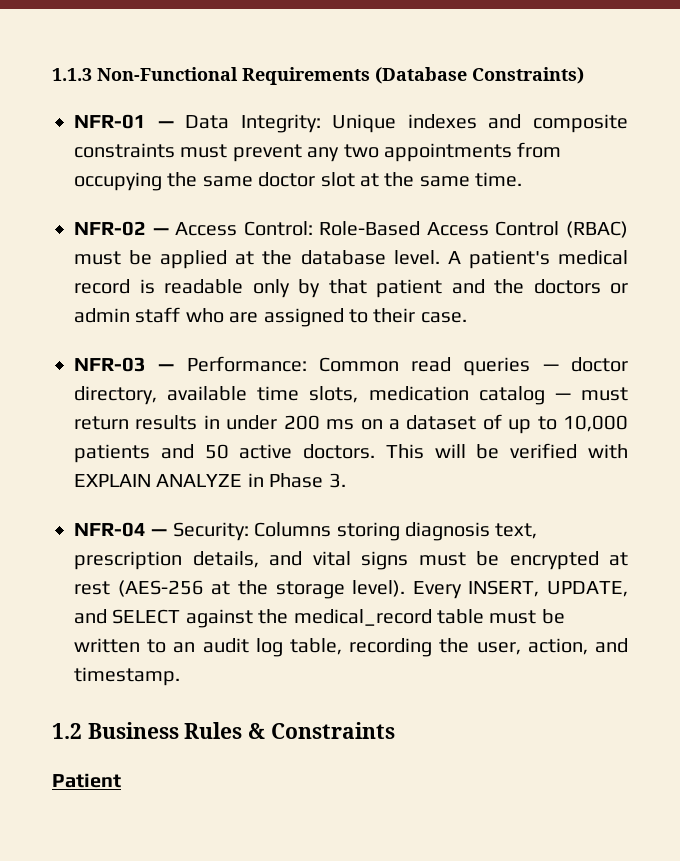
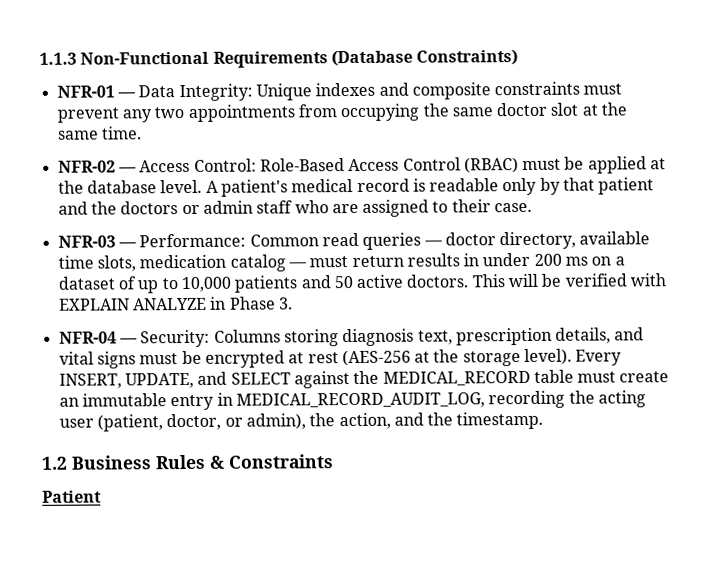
- Every INSERT, UPDATE, and SELECT against the medical_record table must be written to an audit log table, recording the user, action, and timestamp.
+ Every INSERT, UPDATE, and SELECT against the MEDICAL_RECORD table must create an immutable entry in MEDICAL_RECORD_AUDIT_LOG, recording the acting user (patient, doctor, or admin), the action, and the timestamp.

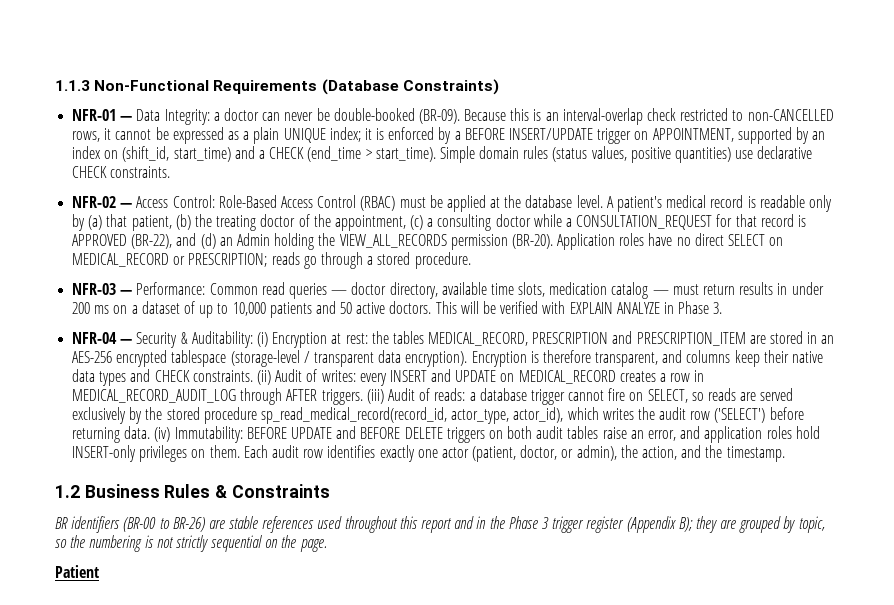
- NFR-01 — Data Integrity: Unique indexes and composite constraints must prevent any two appointments from occupying the same doctor slot at the same time.
+ NFR-01 — Data Integrity: a doctor can never be double-booked (BR-09). Because this is an interval-overlap check restricted to non-CANCELLED rows, it cannot be expressed as a plain UNIQUE index; it is enforced by a BEFORE INSERT/UPDATE trigger on APPOINTMENT, supported by an index on (shift_id, start_time) and a CHECK (end_time > start_time). Simple domain rules (status values, positive quantities) use declarative CHECK constraints.
- A patient's medical record is readable only by that patient and the doctors or admin staff who are assigned to their case.
+ A patient's medical record is readable only by (a) that patient, (b) the treating doctor of the appointment, (c) a consulting doctor while a CONSULTATION_REQUEST for that record is APPROVED (BR-22), and (d) an Admin holding the VIEW_ALL_RECORDS permission (BR-20). Application roles have no direct SELECT on MEDICAL_RECORD or PRESCRIPTION; reads go through a stored procedure.
- NFR-04 — Security: Columns storing diagnosis text, prescription details, and vital signs must be encrypted at rest (AES-256 at the storage level). Every INSERT, UPDATE, and SELECT against the MEDICAL_RECORD table must create an immutable entry in MEDICAL_RECORD_AUDIT_LOG, recording the acting user (patient, doctor, or admin), the action, and the timestamp.
+ NFR-04 — Security & Auditability: (i) Encryption at rest: the tables MEDICAL_RECORD, PRESCRIPTION and PRESCRIPTION_ITEM are stored in an AES-256 encrypted tablespace (storage-level / transparent data encryption). Encryption is therefore transparent, and columns keep their native data types and CHECK constraints. (ii) Audit of writes: every INSERT and UPDATE on MEDICAL_RECORD creates a row in MEDICAL_RECORD_AUDIT_LOG through AFTER triggers. (iii) Audit of reads: a database trigger cannot fire on SELECT, so reads are served exclusively by the stored procedure sp_read_medical_record(record_id, actor_type, actor_id), which writes the audit row ('SELECT') before returning data. (iv) Immutability: BEFORE UPDATE and BEFORE DELETE triggers on both audit tables raise an error, and application roles hold INSERT-only privileges on them. Each audit row identifies exactly one actor (patient, doctor, or admin), the action, and the timestamp.
+ BR identifiers (BR-00 to BR-26) are stable references used throughout this report and in the Phase 3 trigger register (Appendix B); they are grouped by topic, so the numbering is not strictly sequential on the page.

